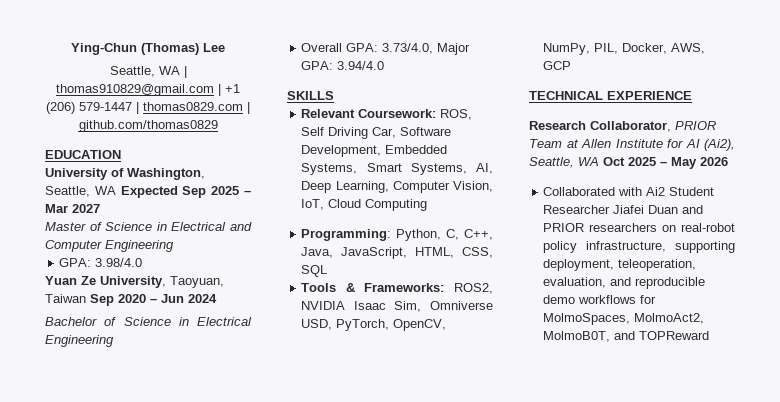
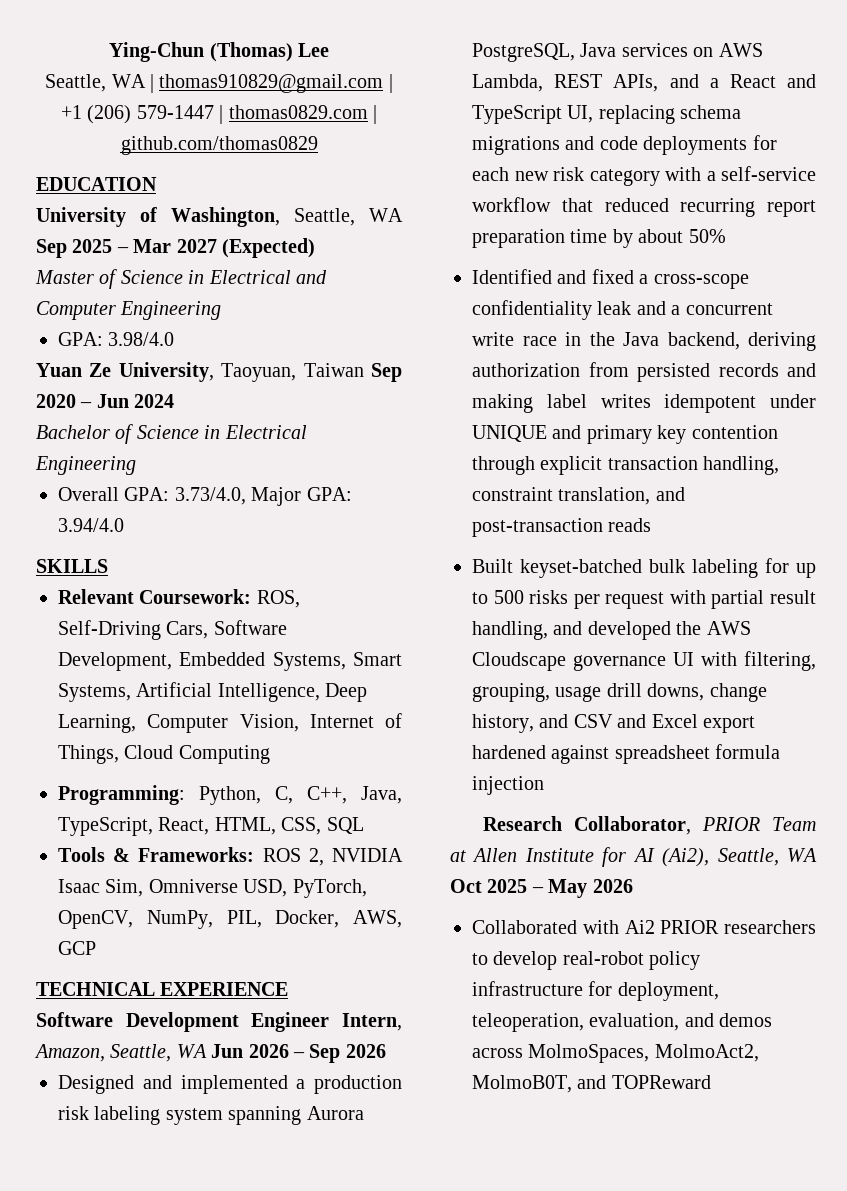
- University of Washington, Seattle, WA Expected Sep 2025 – Mar 2027
+ University of Washington, Seattle, WA Sep 2025 – Mar 2027 (Expected)
- Relevant Coursework: ROS, Self Driving Car, Software Development, Embedded Systems, Smart Systems, AI, Deep Learning, Computer Vision, IoT, Cloud Computing
+ Relevant Coursework: ROS, Self-Driving Cars, Software Development, Embedded Systems, Smart Systems, Artificial Intelligence, Deep Learning, Computer Vision, Internet of Things, Cloud Computing
- Programming: Python, C, C++, Java, JavaScript, HTML, CSS, SQL
+ Programming: Python, C, C++, Java, TypeScript, React, HTML, CSS, SQL
- Tools & Frameworks: ROS2, NVIDIA Isaac Sim, Omniverse USD, PyTorch, OpenCV, NumPy, PIL, Docker, AWS, GCP
+ Tools & Frameworks: ROS 2, NVIDIA Isaac Sim, Omniverse USD, PyTorch, OpenCV, NumPy, PIL, Docker, AWS, GCP
+ Software Development Engineer Intern, Amazon, Seattle, WA Jun 2026 – Sep 2026
+ Designed and implemented a production risk labeling system spanning Aurora PostgreSQL, Java services on AWS Lambda, REST APIs, and a React and TypeScript UI, replacing schema migrations and code deployments for each new risk category with a self-service workflow that reduced recurring report preparation time by about 50%
+ Identified and fixed a cross-scope confidentiality leak and a concurrent write race in the Java backend, deriving authorization from persisted records and making label writes idempotent under UNIQUE and primary key contention through explicit transaction handling, constraint translation, and post-transaction reads
+ Built keyset-batched bulk labeling for up to 500 risks per request with partial result handling, and developed the AWS Cloudscape governance UI with filtering, grouping, usage drill downs, change history, and CSV and Excel export hardened against spreadsheet formula injection
- Collaborated with Ai2 Student Researcher Jiafei Duan and PRIOR researchers on real-robot policy infrastructure, supporting deployment, teleoperation, evaluation, and reproducible demo workflows for MolmoSpaces, MolmoAct2, MolmoB0T, and TOPReward
+ Collaborated with Ai2 PRIOR researchers to develop real-robot policy infrastructure for deployment, teleoperation, evaluation, and demos across MolmoSpaces, MolmoAct2, MolmoB0T, and TOPReward

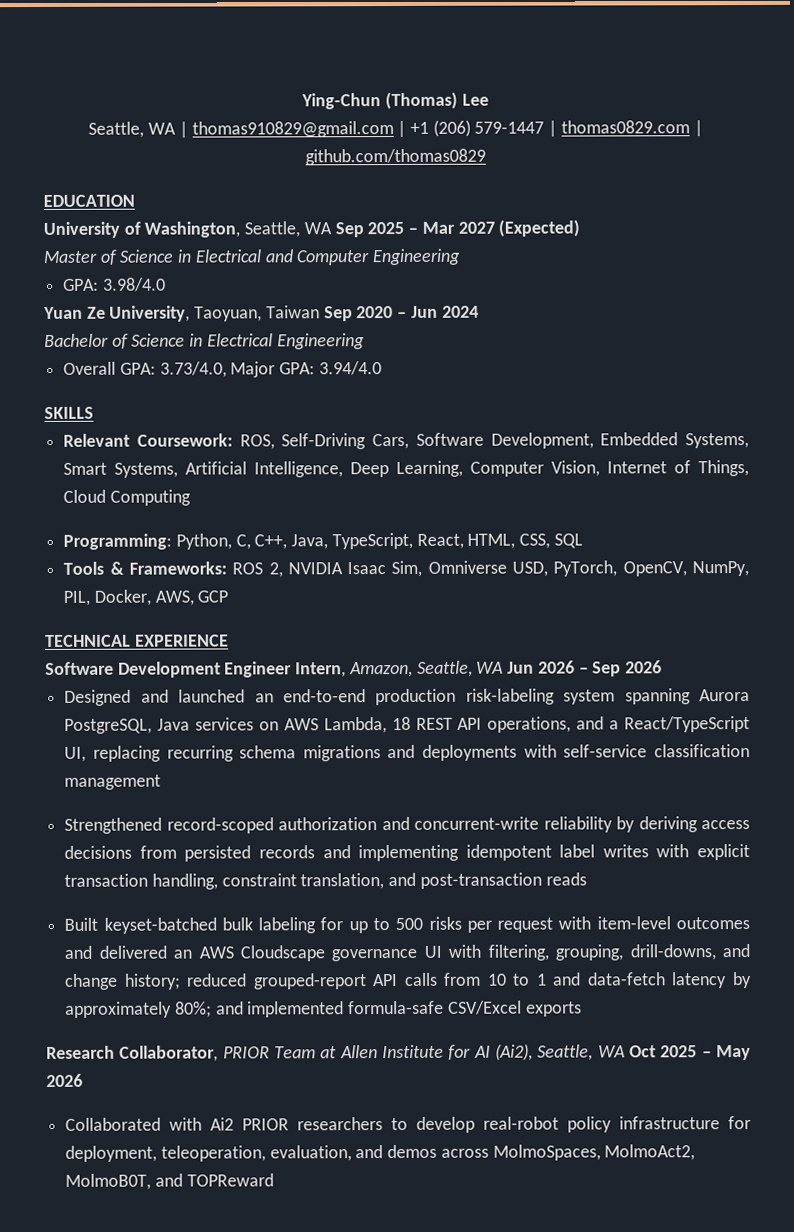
- Designed and implemented a production risk labeling system spanning Aurora PostgreSQL, Java services on AWS Lambda, REST APIs, and a React and TypeScript UI, replacing schema migrations and code deployments for each new risk category with a self-service workflow that reduced recurring report preparation time by about 50%
- Identified and fixed a cross-scope confidentiality leak and a concurrent write race in the Java backend, deriving authorization from persisted records and making label writes idempotent under UNIQUE and primary key contention through explicit transaction handling, constraint translation, and post-transaction reads
+ Designed and launched an end-to-end production risk-labeling system spanning Aurora PostgreSQL, Java services on AWS Lambda, 18 REST API operations, and a React/TypeScript UI, replacing recurring schema migrations and deployments with self-service classification management
+ Strengthened record-scoped authorization and concurrent-write reliability by deriving access decisions from persisted records and implementing idempotent label writes with explicit transaction handling, constraint translation, and post-transaction reads
- Built keyset-batched bulk labeling for up to 500 risks per request with partial result handling, and developed the AWS Cloudscape governance UI with filtering, grouping, usage drill downs, change history, and CSV and Excel export hardened against spreadsheet formula injection
+ Built keyset-batched bulk labeling for up to 500 risks per request with item-level outcomes and delivered an AWS Cloudscape governance UI with filtering, grouping, drill-downs, and change history; reduced grouped-report API calls from 10 to 1 and data-fetch latency by approximately 80%; and implemented formula-safe CSV/Excel exports

